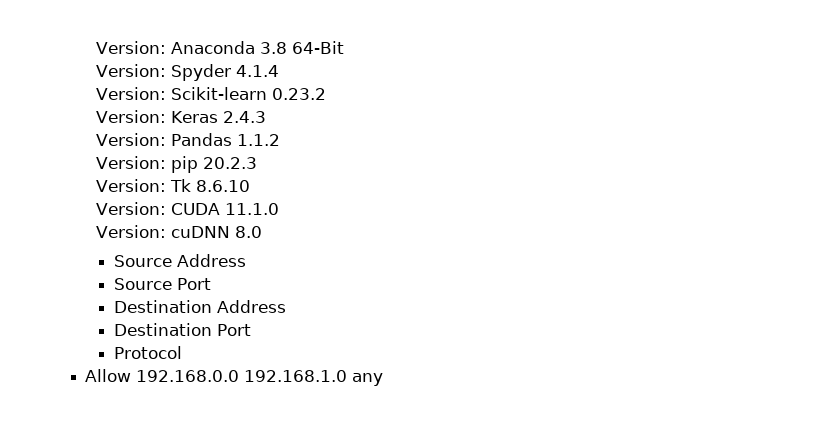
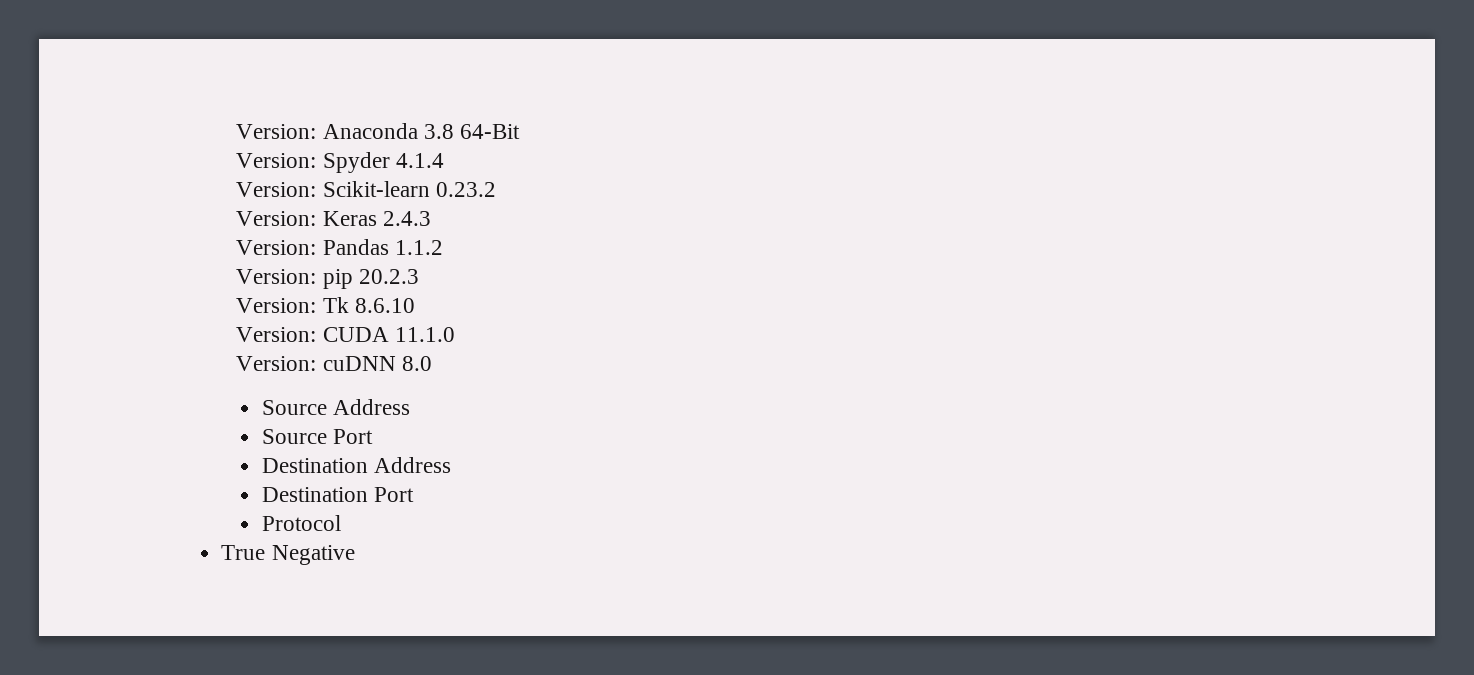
- Allow 192.168.0.0 192.168.1.0 any
+ True Negative

